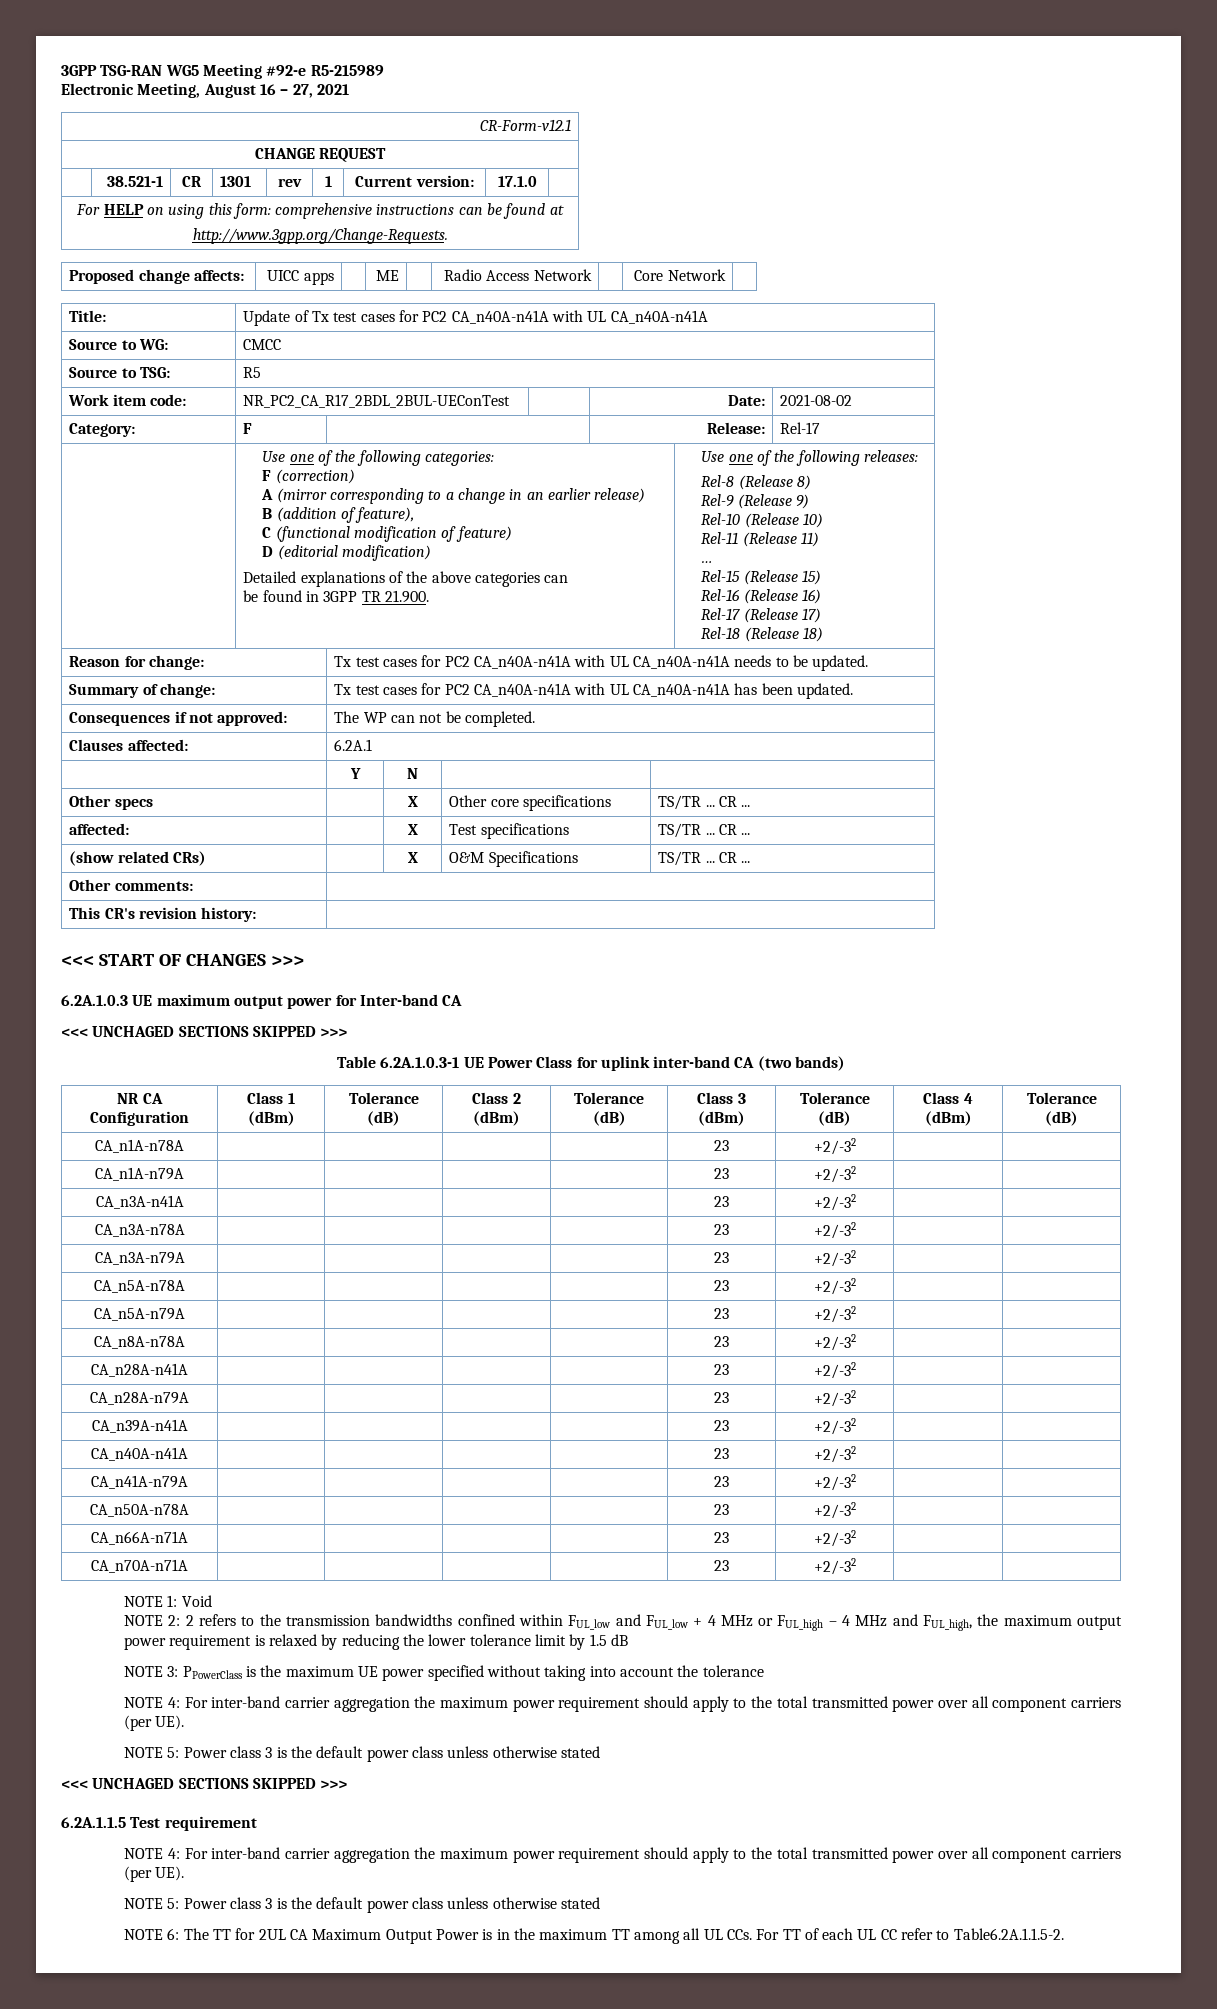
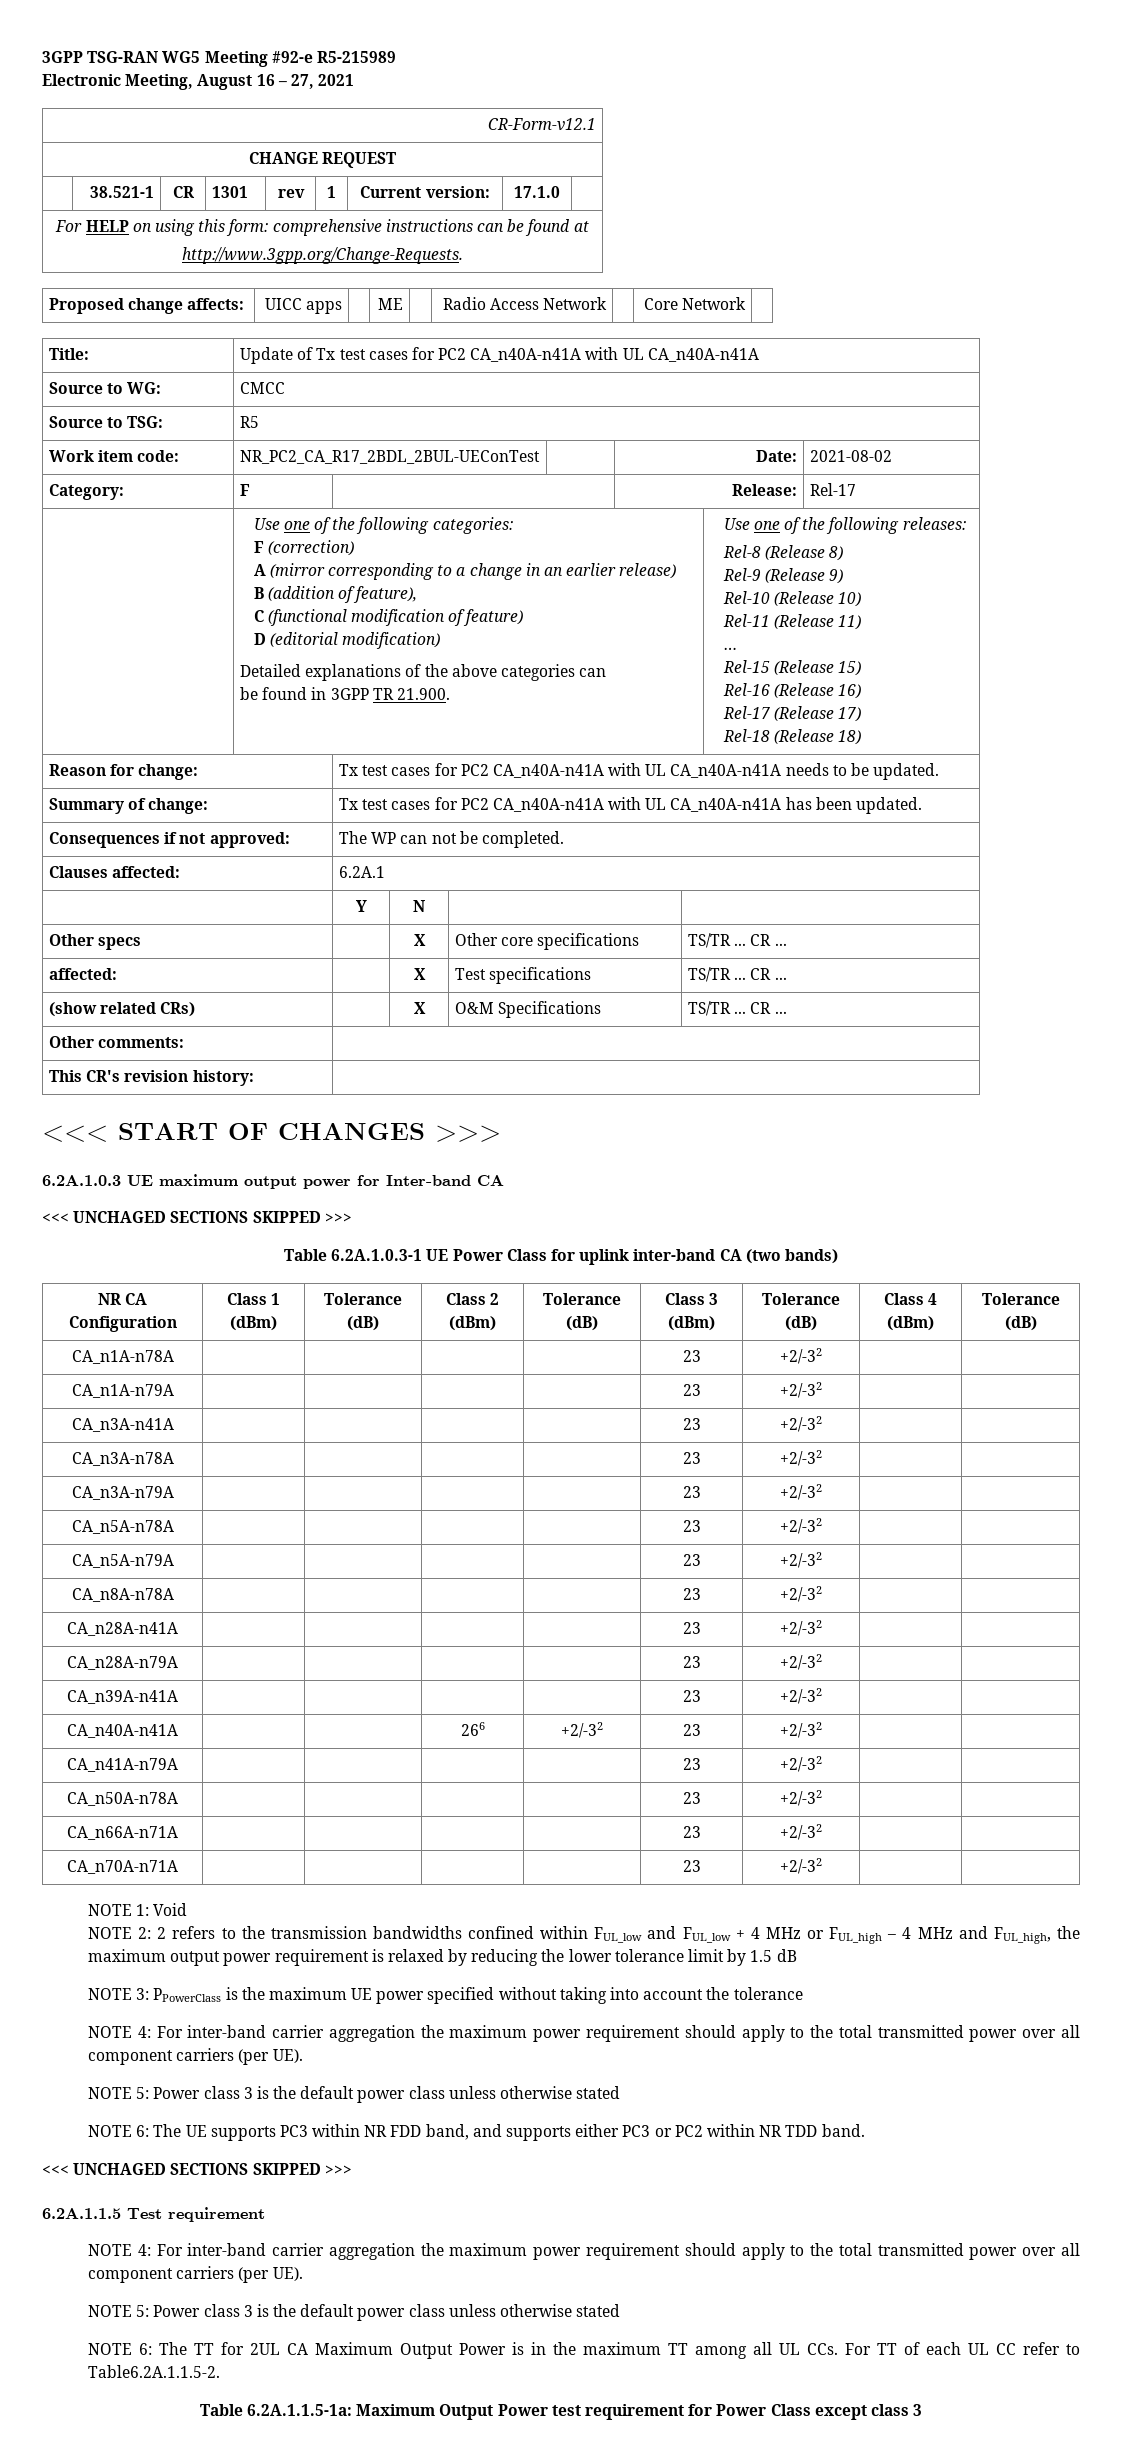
- CA_n40A-n41A | | | | | 23 | +2/-32 | |
+ CA_n40A-n41A | | | 266 | +2/-32 | 23 | +2/-32 | |
+ NOTE 6: The UE supports PC3 within NR FDD band, and supports either PC3 or PC2 within NR TDD band.
+ Table 6.2A.1.1.5-1a: Maximum Output Power test requirement for Power Class except class 3

